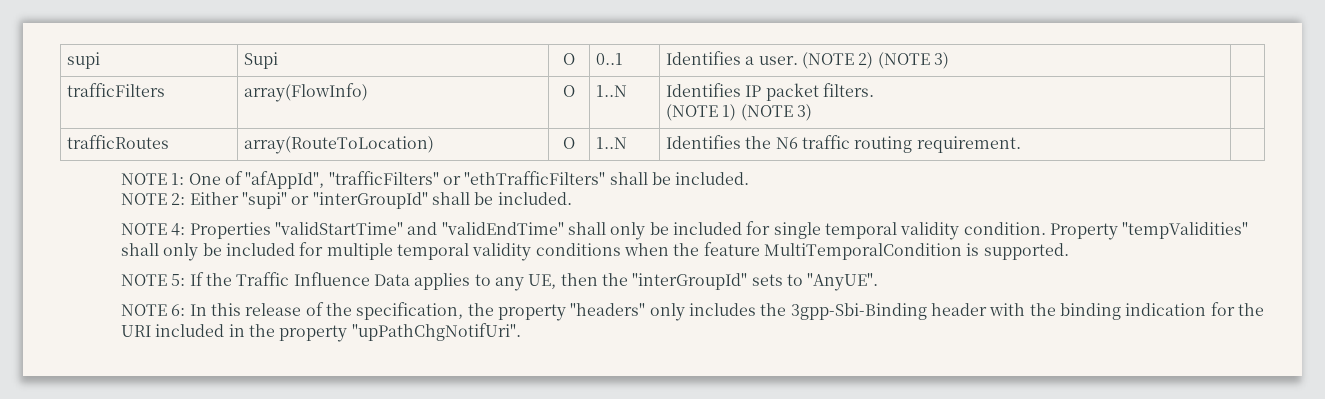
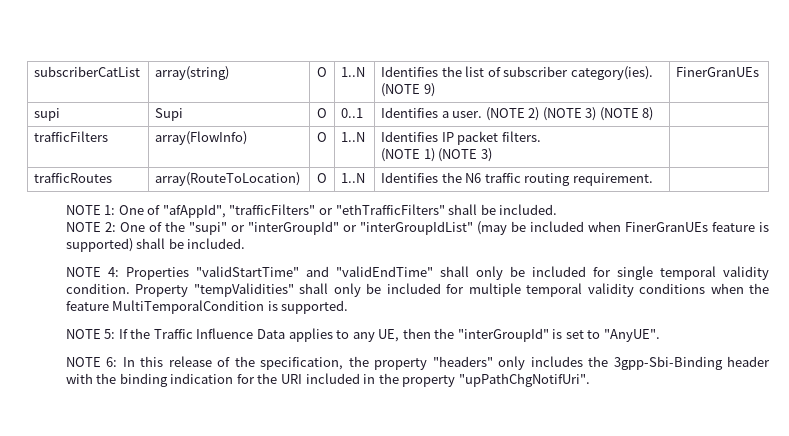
+ subscriberCatList | array(string) | O | 1..N | Identifies the list of subscriber category(ies). (NOTE 9) | FinerGranUEs
- supi | Supi | O | 0..1 | Identifies a user. (NOTE 2) (NOTE 3) |
+ supi | Supi | O | 0..1 | Identifies a user. (NOTE 2) (NOTE 3) (NOTE 8) |
- NOTE 2: Either "supi" or "interGroupId" shall be included.
+ NOTE 2: One of the "supi" or "interGroupId" or "interGroupIdList" (may be included when FinerGranUEs feature is supported) shall be included.
- NOTE 5: If the Traffic Influence Data applies to any UE, then the "interGroupId" sets to "AnyUE".
+ NOTE 5: If the Traffic Influence Data applies to any UE, then the "interGroupId" is set to "AnyUE".

